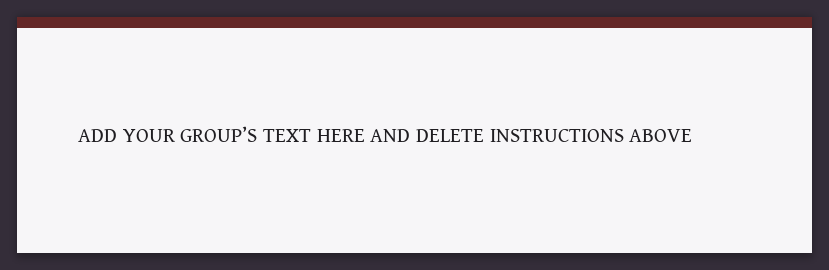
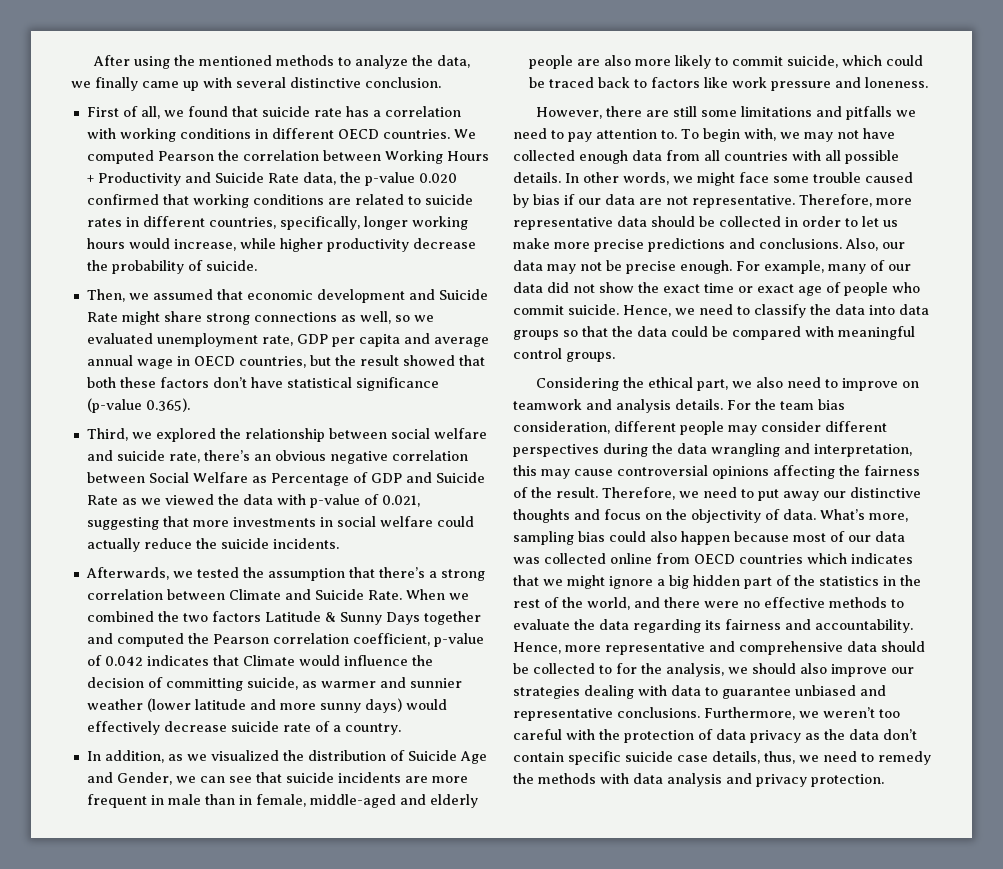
- ADD YOUR GROUP’S TEXT HERE AND DELETE INSTRUCTIONS ABOVE
+ After using the mentioned methods to analyze the data, we finally came up with several distinctive conclusion.
+ First of all, we found that suicide rate has a correlation with working conditions in different OECD countries. We computed Pearson the correlation between Working Hours + Productivity and Suicide Rate data, the p-value 0.020 confirmed that working conditions are related to suicide rates in different countries, specifically, longer working hours would increase, while higher productivity decrease the probability of suicide.
+ Then, we assumed that economic development and Suicide Rate might share strong connections as well, so we evaluated unemployment rate, GDP per capita and average annual wage in OECD countries, but the result showed that both these factors don’t have statistical significance (p-value 0.365).
+ Third, we explored the relationship between social welfare and suicide rate, there’s an obvious negative correlation between Social Welfare as Percentage of GDP and Suicide Rate as we viewed the data with p-value of 0.021, suggesting that more investments in social welfare could actually reduce the suicide incidents.
+ Afterwards, we tested the assumption that there’s a strong correlation between Climate and Suicide Rate. When we combined the two factors Latitude & Sunny Days together and computed the Pearson correlation coefficient, p-value of 0.042 indicates that Climate would influence the decision of committing suicide, as warmer and sunnier weather (lower latitude and more sunny days) would effectively decrease suicide rate of a country.
+ In addition, as we visualized the distribution of Suicide Age and Gender, we can see that suicide incidents are more frequent in male than in female, middle-aged and elderly people are also more likely to commit suicide, which could be traced back to factors like work pressure and loneness.
+ However, there are still some limitations and pitfalls we need to pay attention to. To begin with, we may not have collected enough data from all countries with all possible details. In other words, we might face some trouble caused by bias if our data are not representative. Therefore, more representative data should be collected in order to let us make more precise predictions and conclusions. Also, our data may not be precise enough. For example, many of our data did not show the exact time or exact age of people who commit suicide. Hence, we need to classify the data into data groups so that the data could be compared with meaningful control groups.
+ Considering the ethical part, we also need to improve on teamwork and analysis details. For the team bias consideration, different people may consider different perspectives during the data wrangling and interpretation, this may cause controversial opinions affecting the fairness of the result. Therefore, we need to put away our distinctive thoughts and focus on the objectivity of data. What’s more, sampling bias could also happen because most of our data was collected online from OECD countries which indicates that we might ignore a big hidden part of the statistics in the rest of the world, and there were no effective methods to evaluate the data regarding its fairness and accountability. Hence, more representative and comprehensive data should be collected to for the analysis, we should also improve our strategies dealing with data to guarantee unbiased and representative conclusions. Furthermore, we weren’t too careful with the protection of data privacy as the data don’t contain specific suicide case details, thus, we need to remedy the methods with data analysis and privacy protection.

